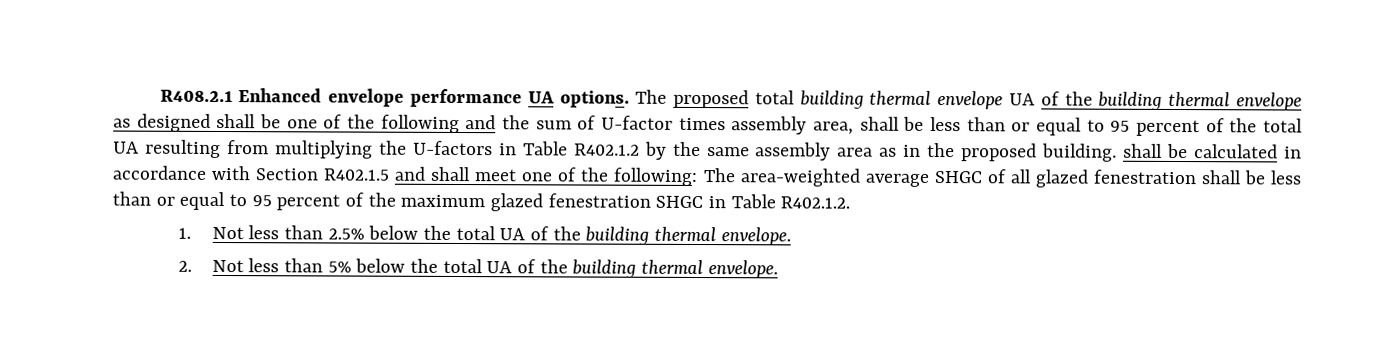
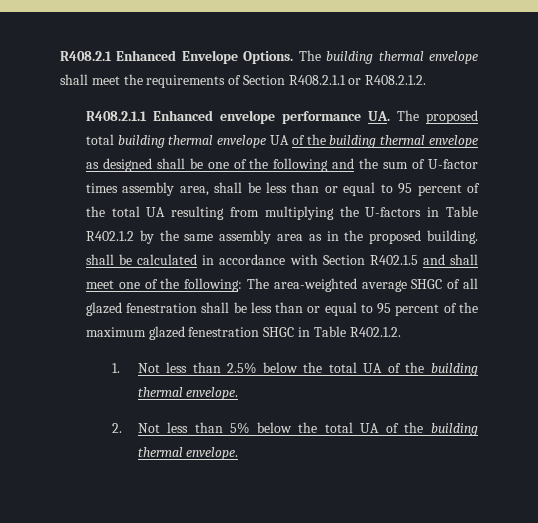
- R408.2.1 Enhanced envelope performance UA options. The proposed total building thermal envelope UA of the building thermal envelope as designed shall be one of the following and the sum of U-factor times assembly area, shall be less than or equal to 95 percent of the total UA resulting from multiplying the U-factors in Table R402.1.2 by the same assembly area as in the proposed building. shall be calculated in accordance with Section R402.1.5 and shall meet one of the following:
+ R408.2.1 Enhanced Envelope Options. The building thermal envelope shall meet the requirements of Section R408.2.1.1 or R408.2.1.2.
+ R408.2.1.1 Enhanced envelope performance UA. The proposed total building thermal envelope UA of the building thermal envelope as designed shall be one of the following and the sum of U-factor times assembly area, shall be less than or equal to 95 percent of the total UA resulting from multiplying the U-factors in Table R402.1.2 by the same assembly area as in the proposed building. shall be calculated in accordance with Section R402.1.5 and shall meet one of the following:

